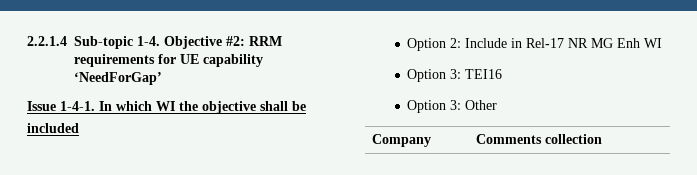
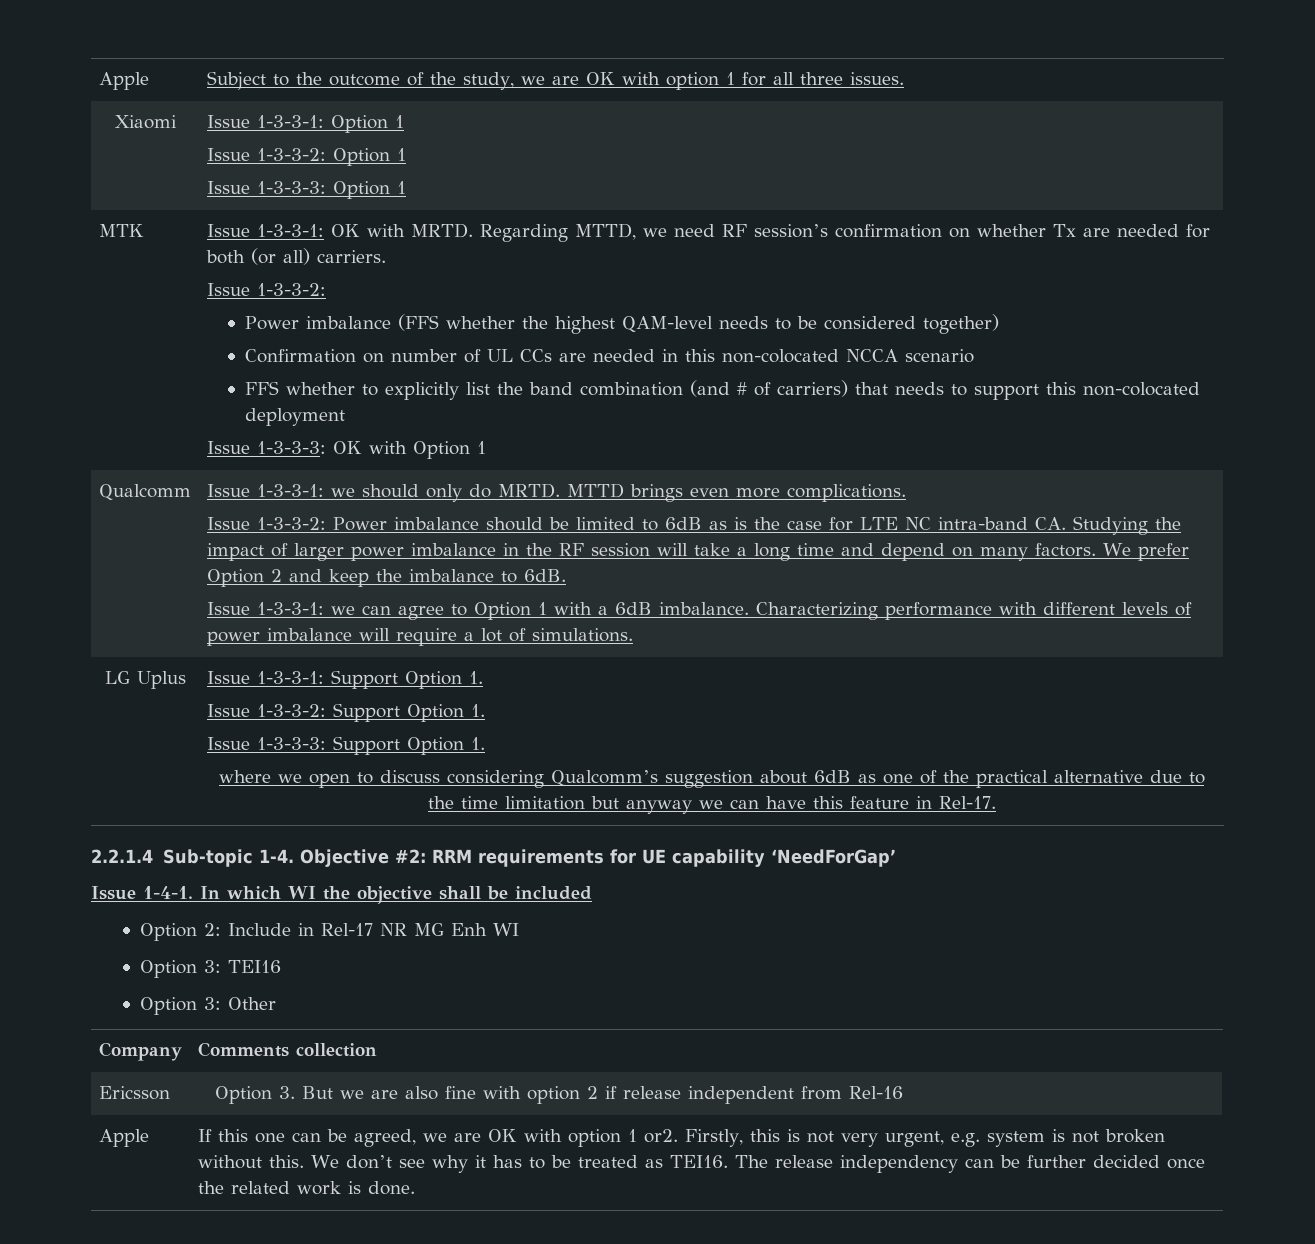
+ Apple | Subject to the outcome of the study, we are OK with option 1 for all three issues.
+ Xiaomi | Issue 1-3-3-1: Option 1
+ Issue 1-3-3-2: Option 1
+ Issue 1-3-3-3: Option 1
+ MTK | Issue 1-3-3-1: OK with MRTD. Regarding MTTD, we need RF session’s confirmation on whether Tx are needed for both (or all) carriers.
+ Issue 1-3-3-2:
+ Power imbalance (FFS whether the highest QAM-level needs to be considered together)
+ Confirmation on number of UL CCs are needed in this non-colocated NCCA scenario
+ FFS whether to explicitly list the band combination (and # of carriers) that needs to support this non-colocated deployment
+ Issue 1-3-3-3: OK with Option 1
+ Qualcomm | Issue 1-3-3-1: we should only do MRTD. MTTD brings even more complications.
+ Issue 1-3-3-2: Power imbalance should be limited to 6dB as is the case for LTE NC intra-band CA. Studying the impact of larger power imbalance in the RF session will take a long time and depend on many factors. We prefer Option 2 and keep the imbalance to 6dB.
+ Issue 1-3-3-1: we can agree to Option 1 with a 6dB imbalance. Characterizing performance with different levels of power imbalance will require a lot of simulations.
+ LG Uplus | Issue 1-3-3-1: Support Option 1.
+ Issue 1-3-3-2: Support Option 1.
+ Issue 1-3-3-3: Support Option 1.
+ where we open to discuss considering Qualcomm’s suggestion about 6dB as one of the practical alternative due to the time limitation but anyway we can have this feature in Rel-17.
+ Ericsson | Option 3. But we are also fine with option 2 if release independent from Rel-16
+ Apple | If this one can be agreed, we are OK with option 1 or2. Firstly, this is not very urgent, e.g. system is not broken without this. We don’t see why it has to be treated as TEI16. The release independency can be further decided once the related work is done.

